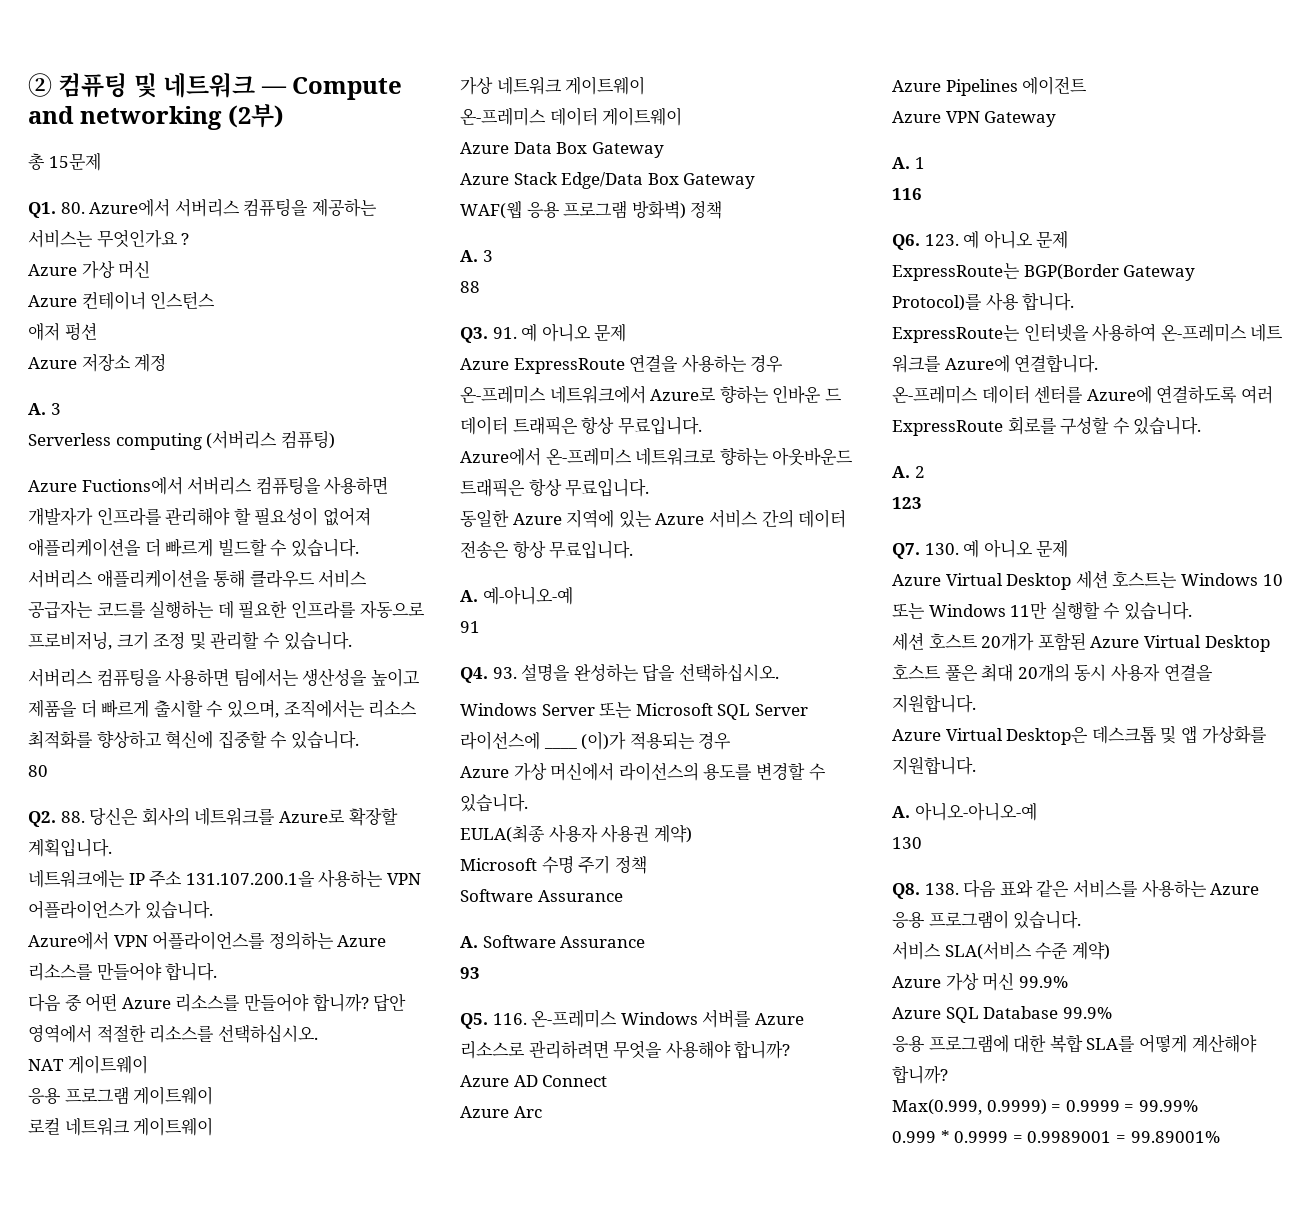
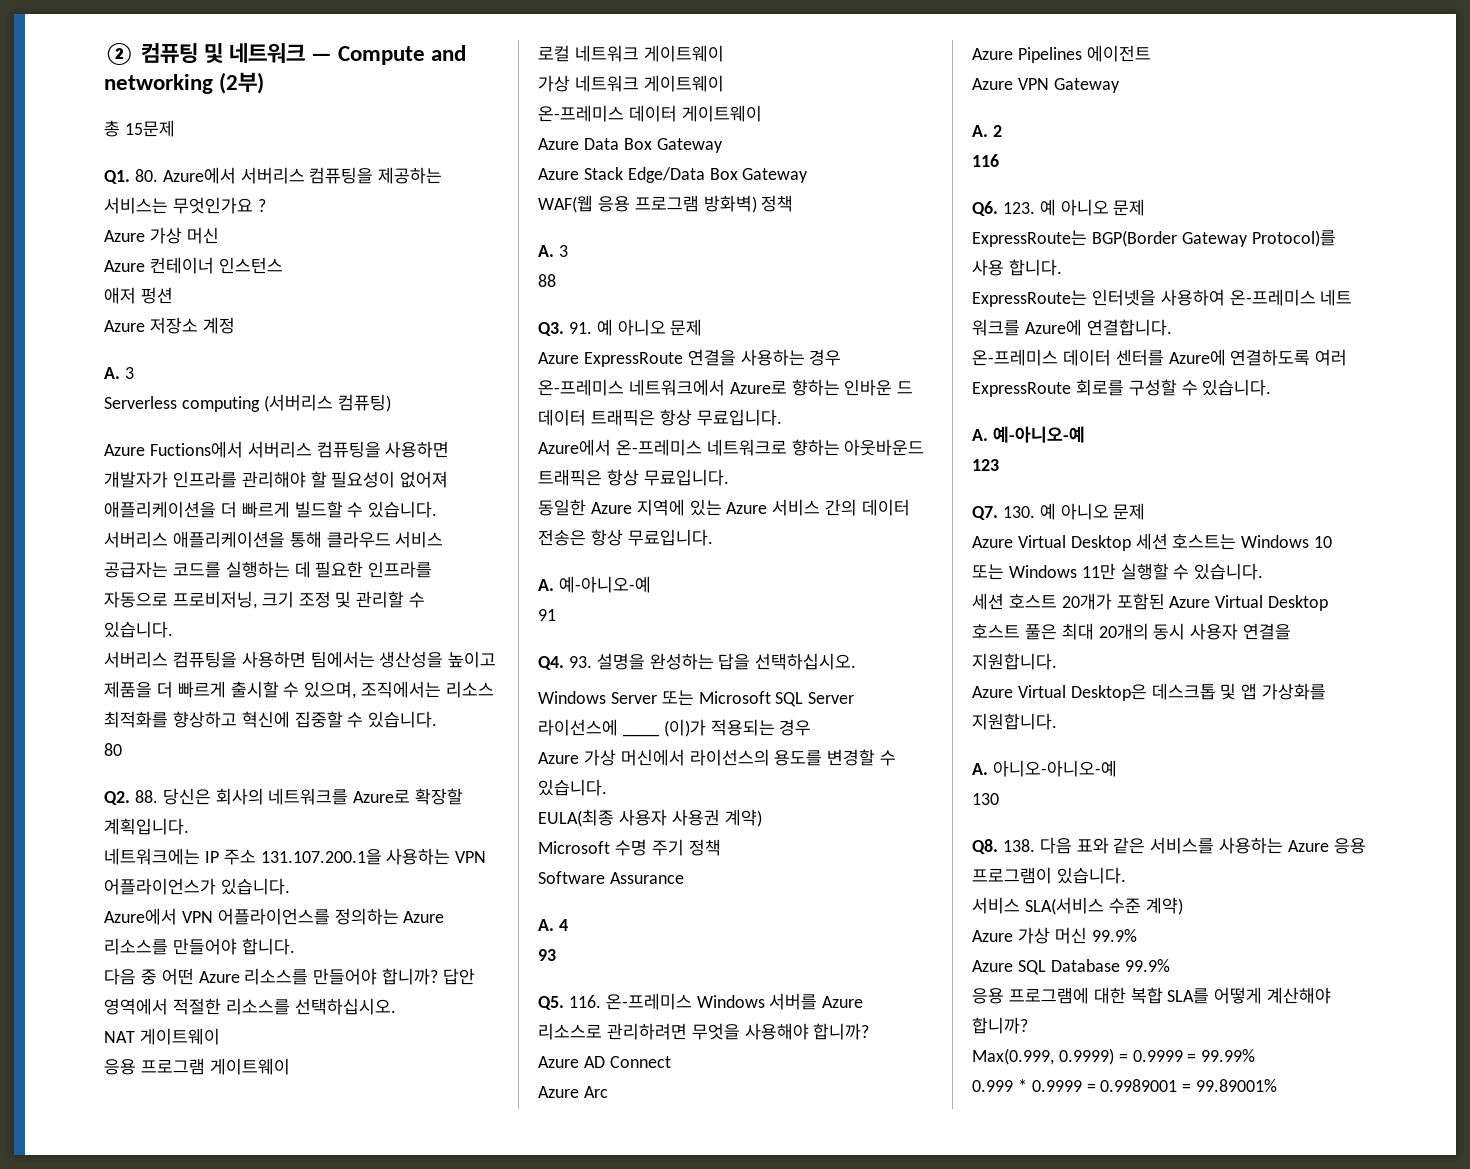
- A. Software Assurance
+ A. 4
- A. 1
+ A. 2
  온-프레미스 데이터 센터를 Azure에 연결하도록 여러 ExpressRoute 회로를 구성할 수 있습니다.
- A. 2
+ A. 예-아니오-예

